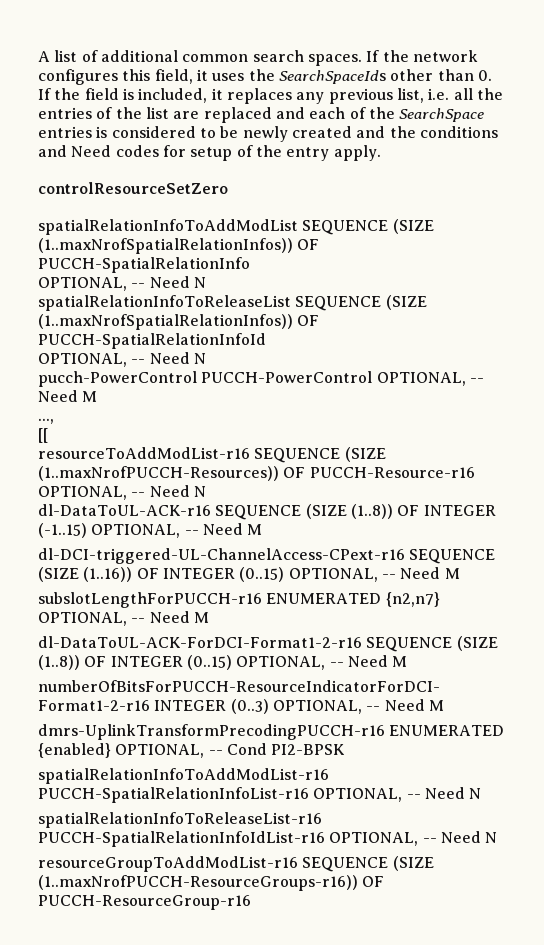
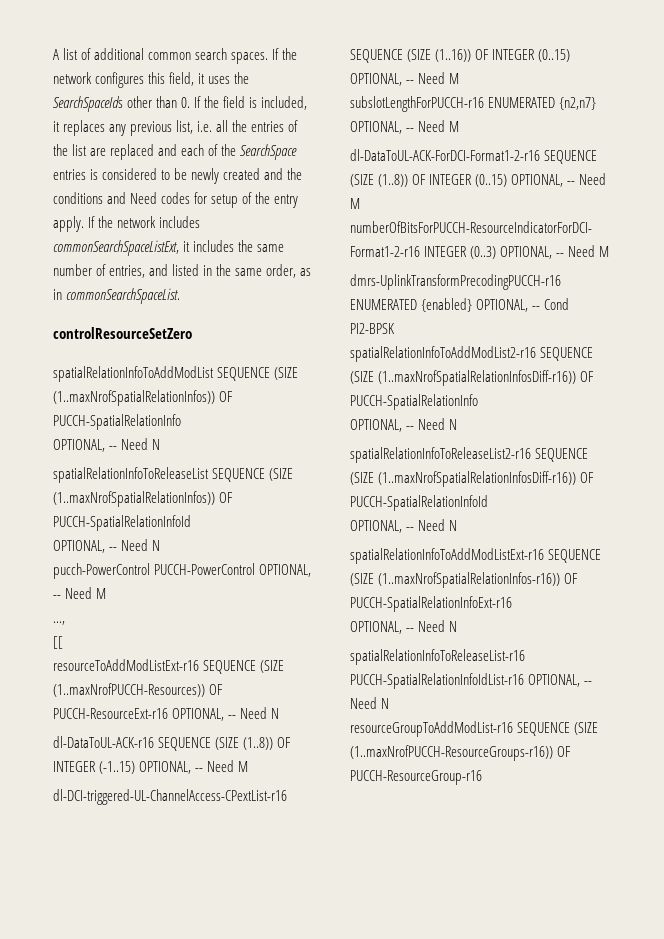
+ If the network includes commonSearchSpaceListExt, it includes the same number of entries, and listed in the same order, as in commonSearchSpaceList.
- resourceToAddModList-r16 SEQUENCE (SIZE (1..maxNrofPUCCH-Resources)) OF PUCCH-Resource-r16 OPTIONAL, -- Need N
+ resourceToAddModListExt-r16 SEQUENCE (SIZE (1..maxNrofPUCCH-Resources)) OF PUCCH-ResourceExt-r16 OPTIONAL, -- Need N
- dl-DCI-triggered-UL-ChannelAccess-CPext-r16 SEQUENCE (SIZE (1..16)) OF INTEGER (0..15) OPTIONAL, -- Need M
+ dl-DCI-triggered-UL-ChannelAccess-CPextList-r16 SEQUENCE (SIZE (1..16)) OF INTEGER (0..15) OPTIONAL, -- Need M
- spatialRelationInfoToAddModList-r16 PUCCH-SpatialRelationInfoList-r16 OPTIONAL, -- Need N
+ spatialRelationInfoToAddModList2-r16 SEQUENCE (SIZE (1..maxNrofSpatialRelationInfosDiff-r16)) OF PUCCH-SpatialRelationInfo
+ OPTIONAL, -- Need N
+ spatialRelationInfoToReleaseList2-r16 SEQUENCE (SIZE (1..maxNrofSpatialRelationInfosDiff-r16)) OF PUCCH-SpatialRelationInfoId
+ OPTIONAL, -- Need N
+ spatialRelationInfoToAddModListExt-r16 SEQUENCE (SIZE (1..maxNrofSpatialRelationInfos-r16)) OF PUCCH-SpatialRelationInfoExt-r16
+ OPTIONAL, -- Need N

